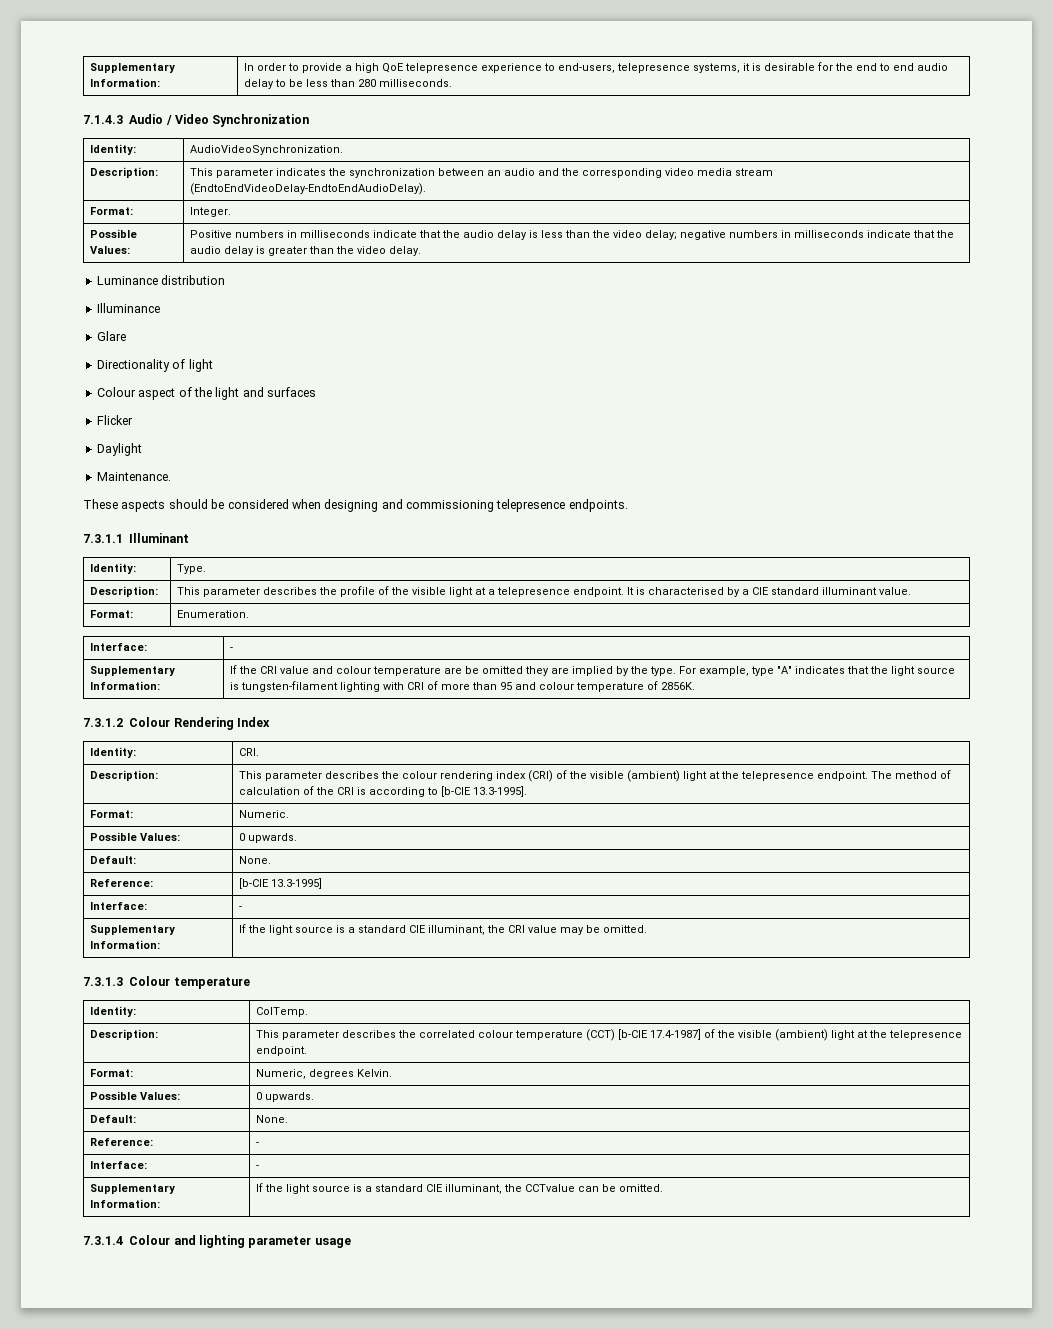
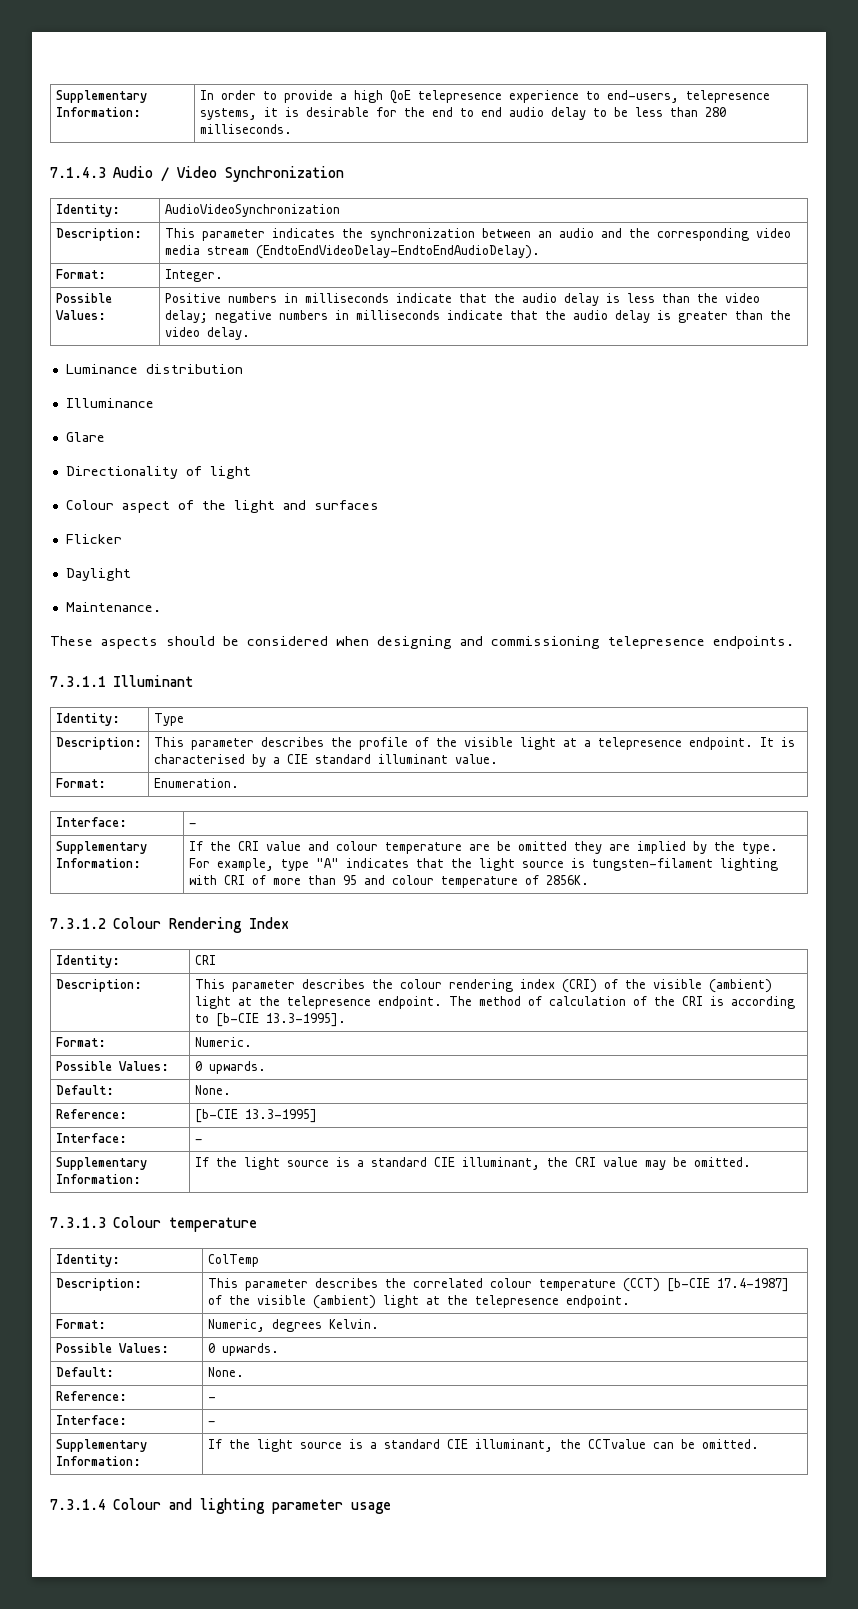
- Identity: | AudioVideoSynchronization.
+ Identity: | AudioVideoSynchronization
- Identity: | Type.
+ Identity: | Type
- Identity: | CRI.
+ Identity: | CRI
- Identity: | ColTemp.
+ Identity: | ColTemp

